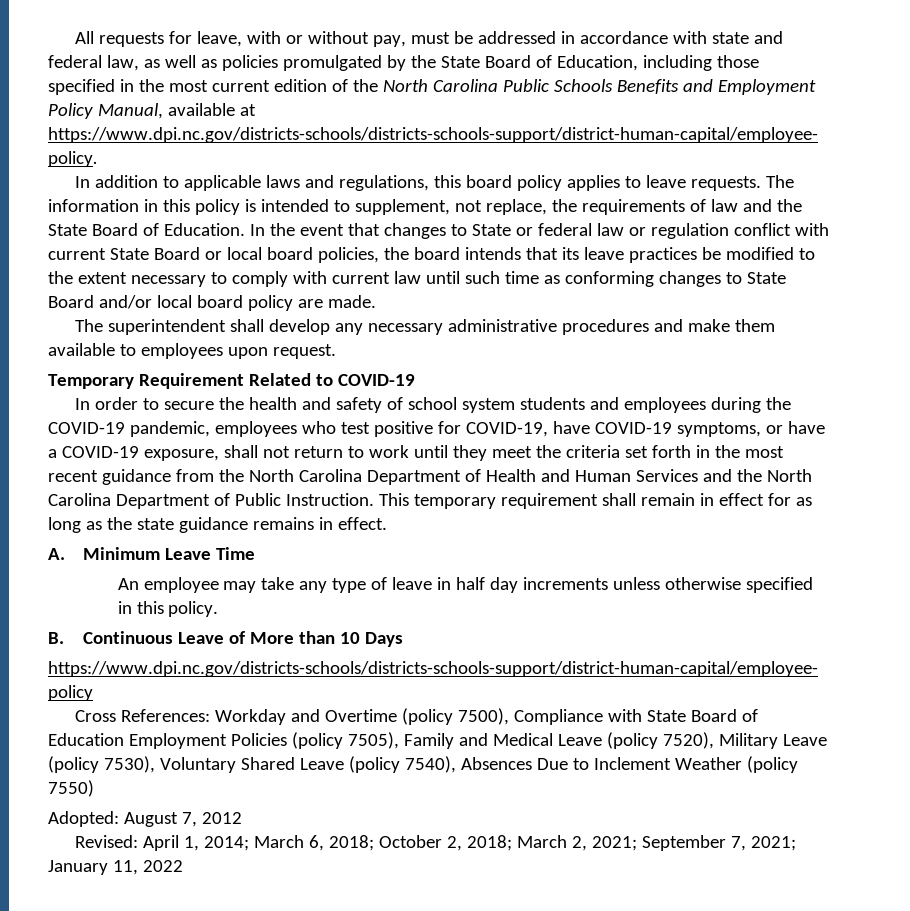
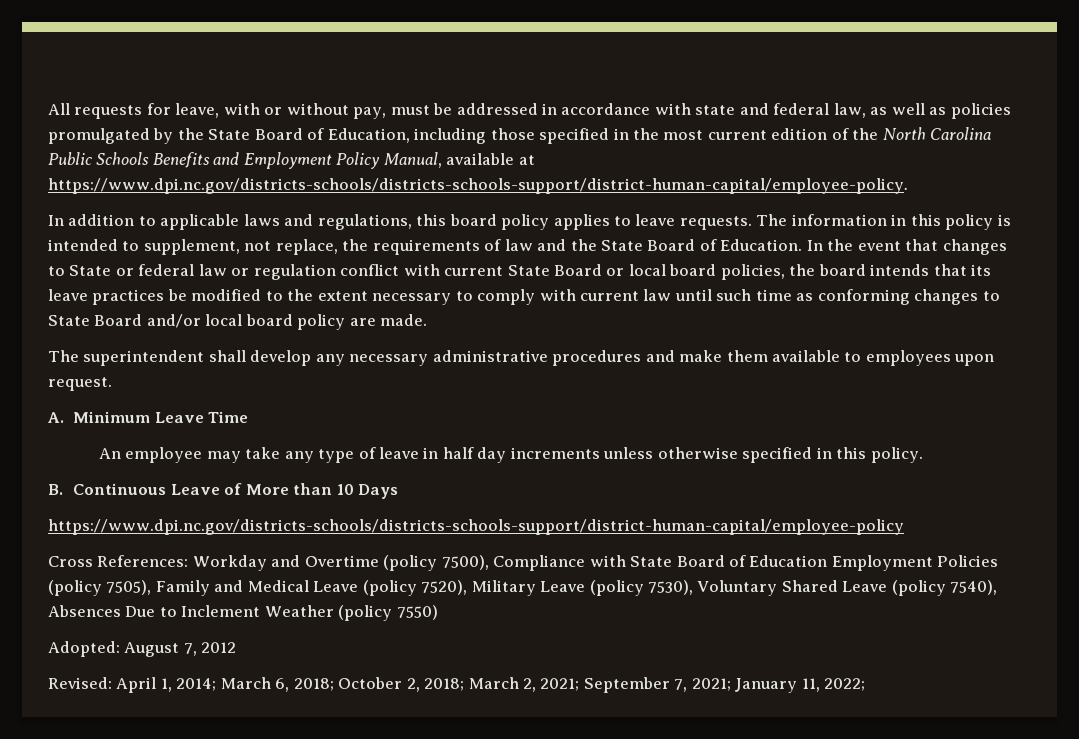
- Temporary Requirement Related to COVID-19
- In order to secure the health and safety of school system students and employees during the COVID-19 pandemic, employees who test positive for COVID-19, have COVID-19 symptoms, or have a COVID-19 exposure, shall not return to work until they meet the criteria set forth in the most recent guidance from the North Carolina Department of Health and Human Services and the North Carolina Department of Public Instruction. This temporary requirement shall remain in effect for as long as the state guidance remains in effect.
- Revised: April 1, 2014; March 6, 2018; October 2, 2018; March 2, 2021; September 7, 2021; January 11, 2022
+ Revised: April 1, 2014; March 6, 2018; October 2, 2018; March 2, 2021; September 7, 2021; January 11, 2022;

